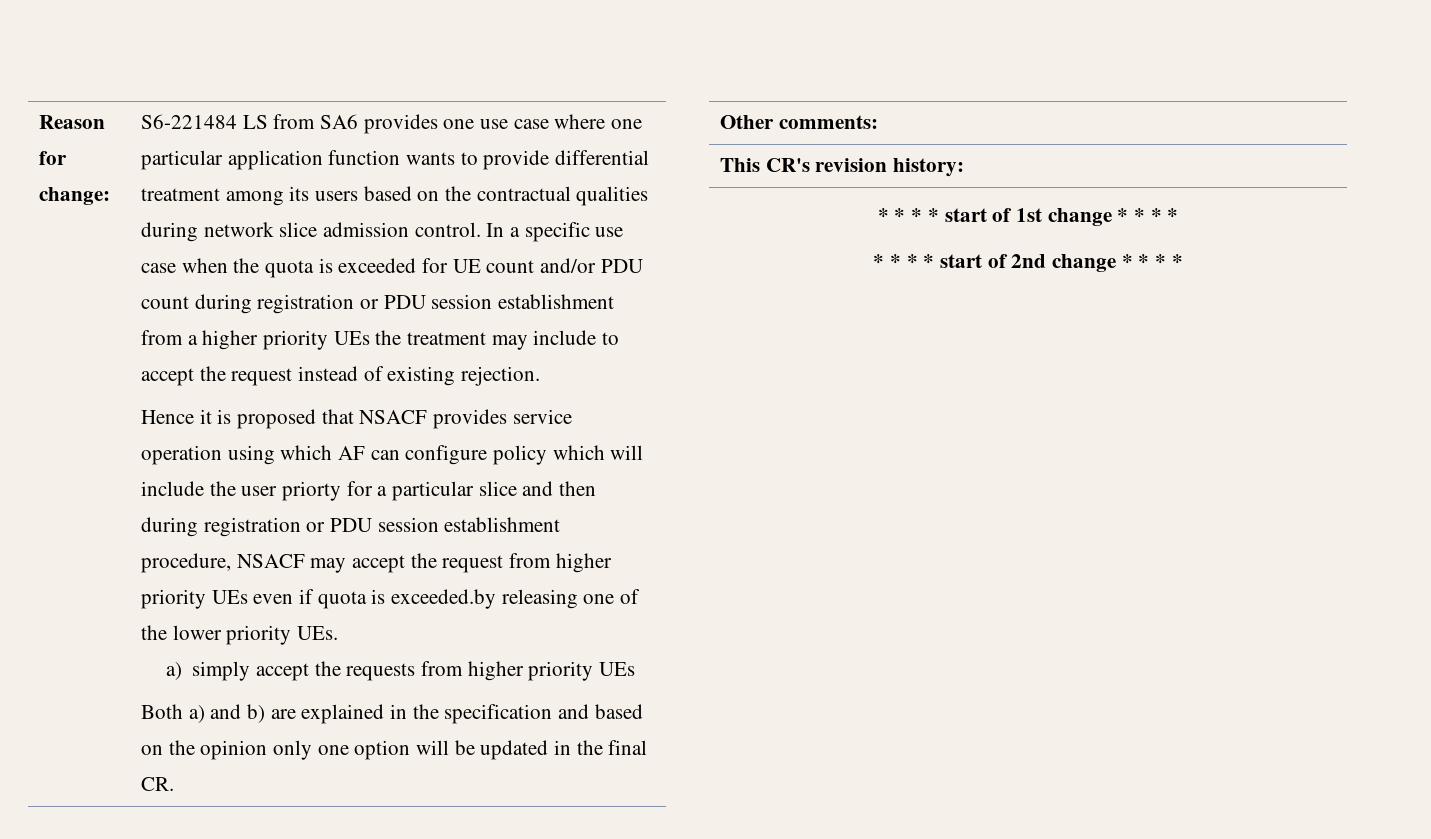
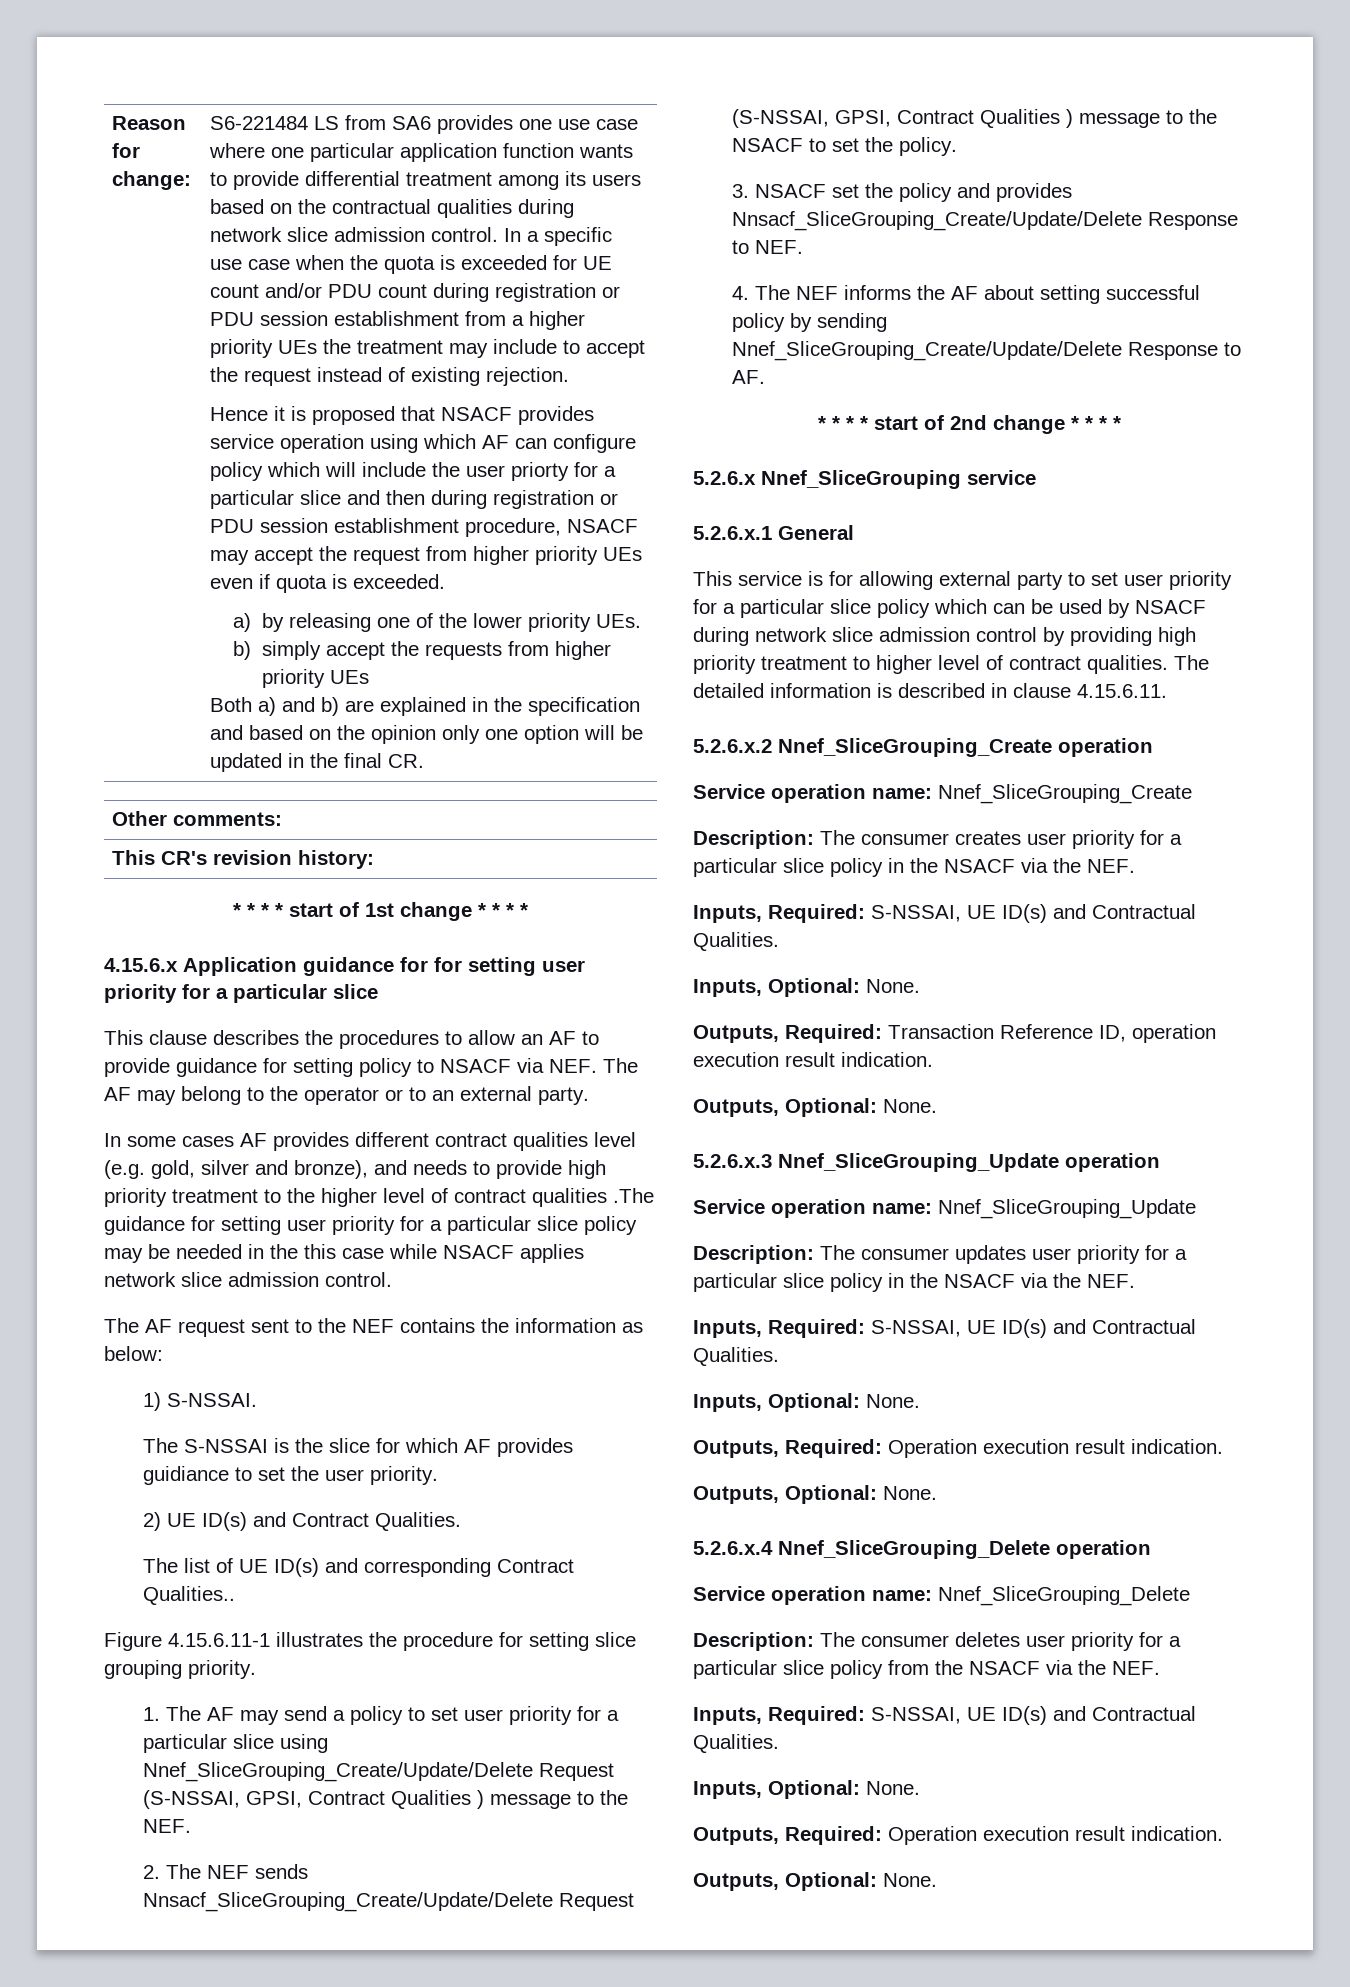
- Hence it is proposed that NSACF provides service operation using which AF can configure policy which will include the user priorty for a particular slice and then during registration or PDU session establishment procedure, NSACF may accept the request from higher priority UEs even if quota is exceeded.by releasing one of the lower priority UEs.
+ Hence it is proposed that NSACF provides service operation using which AF can configure policy which will include the user priorty for a particular slice and then during registration or PDU session establishment procedure, NSACF may accept the request from higher priority UEs even if quota is exceeded.
+ a) by releasing one of the lower priority UEs.
- a) simply accept the requests from higher priority UEs
+ b) simply accept the requests from higher priority UEs
+ 4.15.6.x Application guidance for for setting user priority for a particular slice
+ This clause describes the procedures to allow an AF to provide guidance for setting policy to NSACF via NEF. The AF may belong to the operator or to an external party.
+ In some cases AF provides different contract qualities level (e.g. gold, silver and bronze), and needs to provide high priority treatment to the higher level of contract qualities .The guidance for setting user priority for a particular slice policy may be needed in the this case while NSACF applies network slice admission control.
+ The AF request sent to the NEF contains the information as below:
+ 1) S-NSSAI.
+ The S-NSSAI is the slice for which AF provides guidiance to set the user priority.
+ 2) UE ID(s) and Contract Qualities.
+ The list of UE ID(s) and corresponding Contract Qualities..
+ Figure 4.15.6.11-1 illustrates the procedure for setting slice grouping priority.
+ 1. The AF may send a policy to set user priority for a particular slice using Nnef_SliceGrouping_Create/Update/Delete Request (S-NSSAI, GPSI, Contract Qualities ) message to the NEF.
+ 2. The NEF sends Nnsacf_SliceGrouping_Create/Update/Delete Request (S-NSSAI, GPSI, Contract Qualities ) message to the NSACF to set the policy.
+ 3. NSACF set the policy and provides Nnsacf_SliceGrouping_Create/Update/Delete Response to NEF.
+ 4. The NEF informs the AF about setting successful policy by sending Nnef_SliceGrouping_Create/Update/Delete Response to AF.
+ 5.2.6.x Nnef_SliceGrouping service
+ 5.2.6.x.1 General
+ This service is for allowing external party to set user priority for a particular slice policy which can be used by NSACF during network slice admission control by providing high priority treatment to higher level of contract qualities. The detailed information is described in clause 4.15.6.11.
+ 5.2.6.x.2 Nnef_SliceGrouping_Create operation
+ Service operation name: Nnef_SliceGrouping_Create
+ Description: The consumer creates user priority for a particular slice policy in the NSACF via the NEF.
+ Inputs, Required: S-NSSAI, UE ID(s) and Contractual Qualities.
+ Inputs, Optional: None.
+ Outputs, Required: Transaction Reference ID, operation execution result indication.
+ Outputs, Optional: None.
+ 5.2.6.x.3 Nnef_SliceGrouping_Update operation
+ Service operation name: Nnef_SliceGrouping_Update
+ Description: The consumer updates user priority for a particular slice policy in the NSACF via the NEF.
+ Inputs, Required: S-NSSAI, UE ID(s) and Contractual Qualities.
+ Inputs, Optional: None.
+ Outputs, Required: Operation execution result indication.
+ Outputs, Optional: None.
+ 5.2.6.x.4 Nnef_SliceGrouping_Delete operation
+ Service operation name: Nnef_SliceGrouping_Delete
+ Description: The consumer deletes user priority for a particular slice policy from the NSACF via the NEF.
+ Inputs, Required: S-NSSAI, UE ID(s) and Contractual Qualities.
+ Inputs, Optional: None.
+ Outputs, Required: Operation execution result indication.
+ Outputs, Optional: None.

